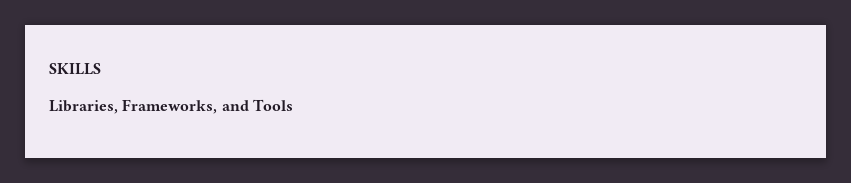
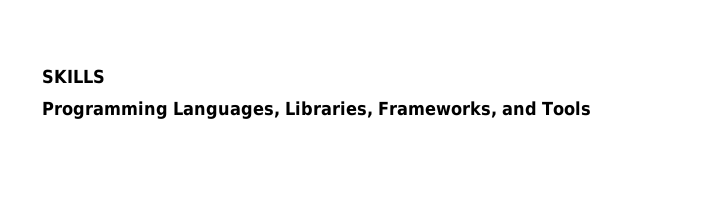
- Libraries, Frameworks, and Tools
+ Programming Languages, Libraries, Frameworks, and Tools

